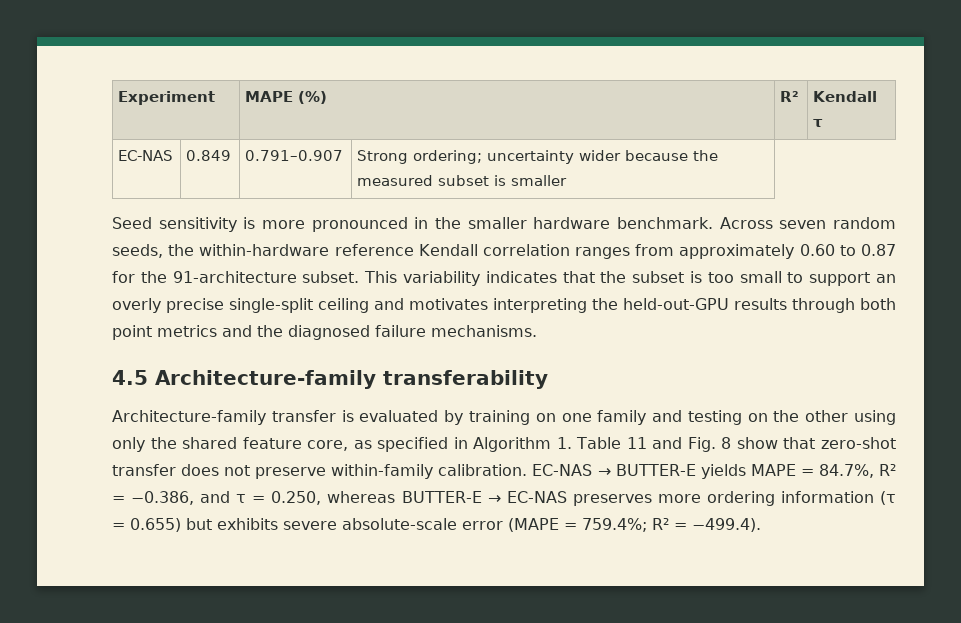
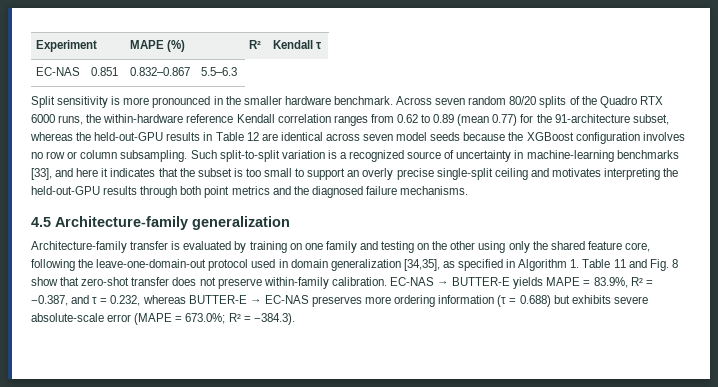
- EC-NAS | 0.849 | 0.791–0.907 | Strong ordering; uncertainty wider because the measured subset is smaller
- Seed sensitivity is more pronounced in the smaller hardware benchmark.
+ EC-NAS | 0.851 | 0.832–0.867 | 5.5–6.3
+ Split sensitivity is more pronounced in the smaller hardware benchmark.
- Across seven random seeds, the within-hardware reference Kendall correlation ranges from approximately 0.60 to 0.87 for the 91-architecture subset. This variability indicates that the subset is too small to support an overly precise single-split ceiling and motivates interpreting the held-out-GPU results through both point metrics and the diagnosed failure mechanisms.
+ Across seven random 80/20 splits of the Quadro RTX 6000 runs, the within-hardware reference Kendall correlation ranges from 0.62 to 0.89 (mean 0.77) for the 91-architecture subset, whereas the held-out-GPU results in Table 12 are identical across seven model seeds because the XGBoost configuration involves no row or column subsampling. Such split-to-split variation is a recognized source of uncertainty in machine-learning benchmarks [33], and here it indicates that the subset is too small to support an overly precise single-split ceiling and motivates interpreting the held-out-GPU results through both point metrics and the diagnosed failure mechanisms.
- 4.5 Architecture-family transferability
+ 4.5 Architecture-family generalization
- Architecture-family transfer is evaluated by training on one family and testing on the other using only the shared feature core, as specified in Algorithm 1. Table 11 and Fig. 8 show that zero-shot transfer does not preserve within-family calibration.
+ Architecture-family transfer is evaluated by training on one family and testing on the other using only the shared feature core, following the leave-one-domain-out protocol used in domain generalization [34,35], as specified in Algorithm 1. Table 11 and Fig. 8 show that zero-shot transfer does not preserve within-family calibration.
- EC-NAS → BUTTER-E yields MAPE = 84.7%, R² = −0.386, and τ = 0.250, whereas BUTTER-E → EC-NAS preserves more ordering information (τ = 0.655) but exhibits severe absolute-scale error (MAPE = 759.4%; R² = −499.4).
+ EC-NAS → BUTTER-E yields MAPE = 83.9%, R² = −0.387, and τ = 0.232, whereas BUTTER-E → EC-NAS preserves more ordering information (τ = 0.688) but exhibits severe absolute-scale error (MAPE = 673.0%; R² = −384.3).

